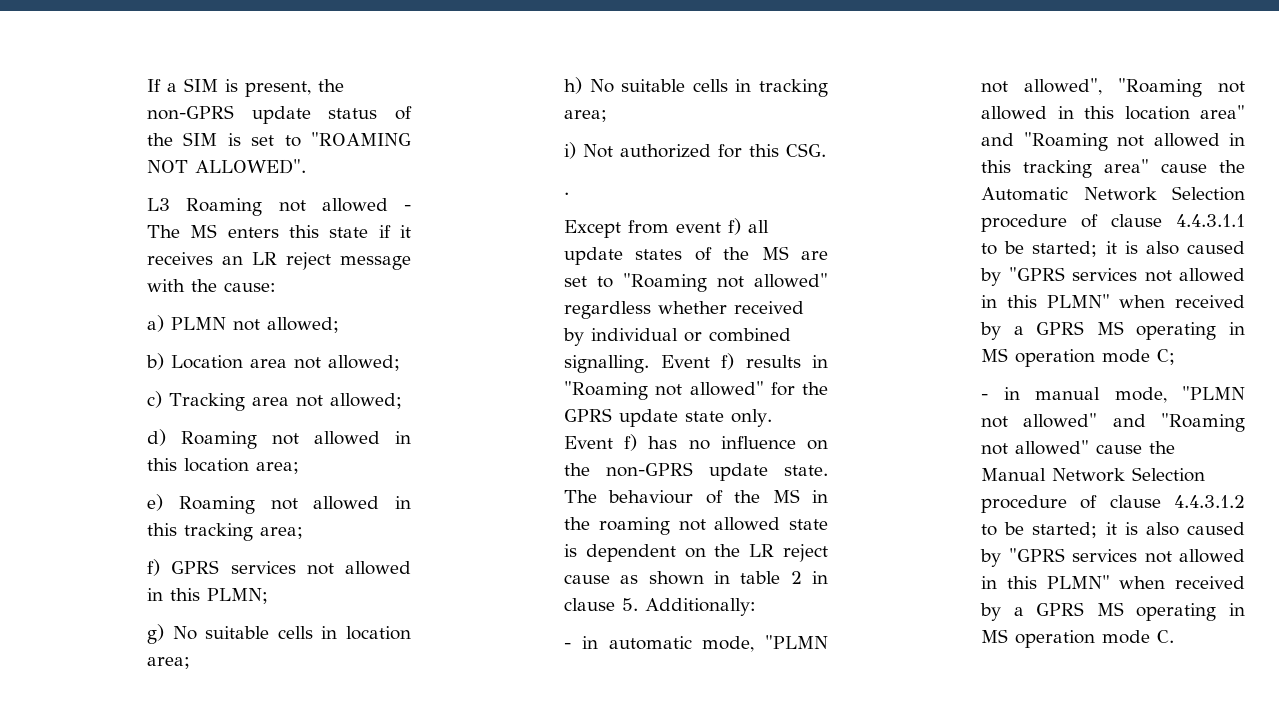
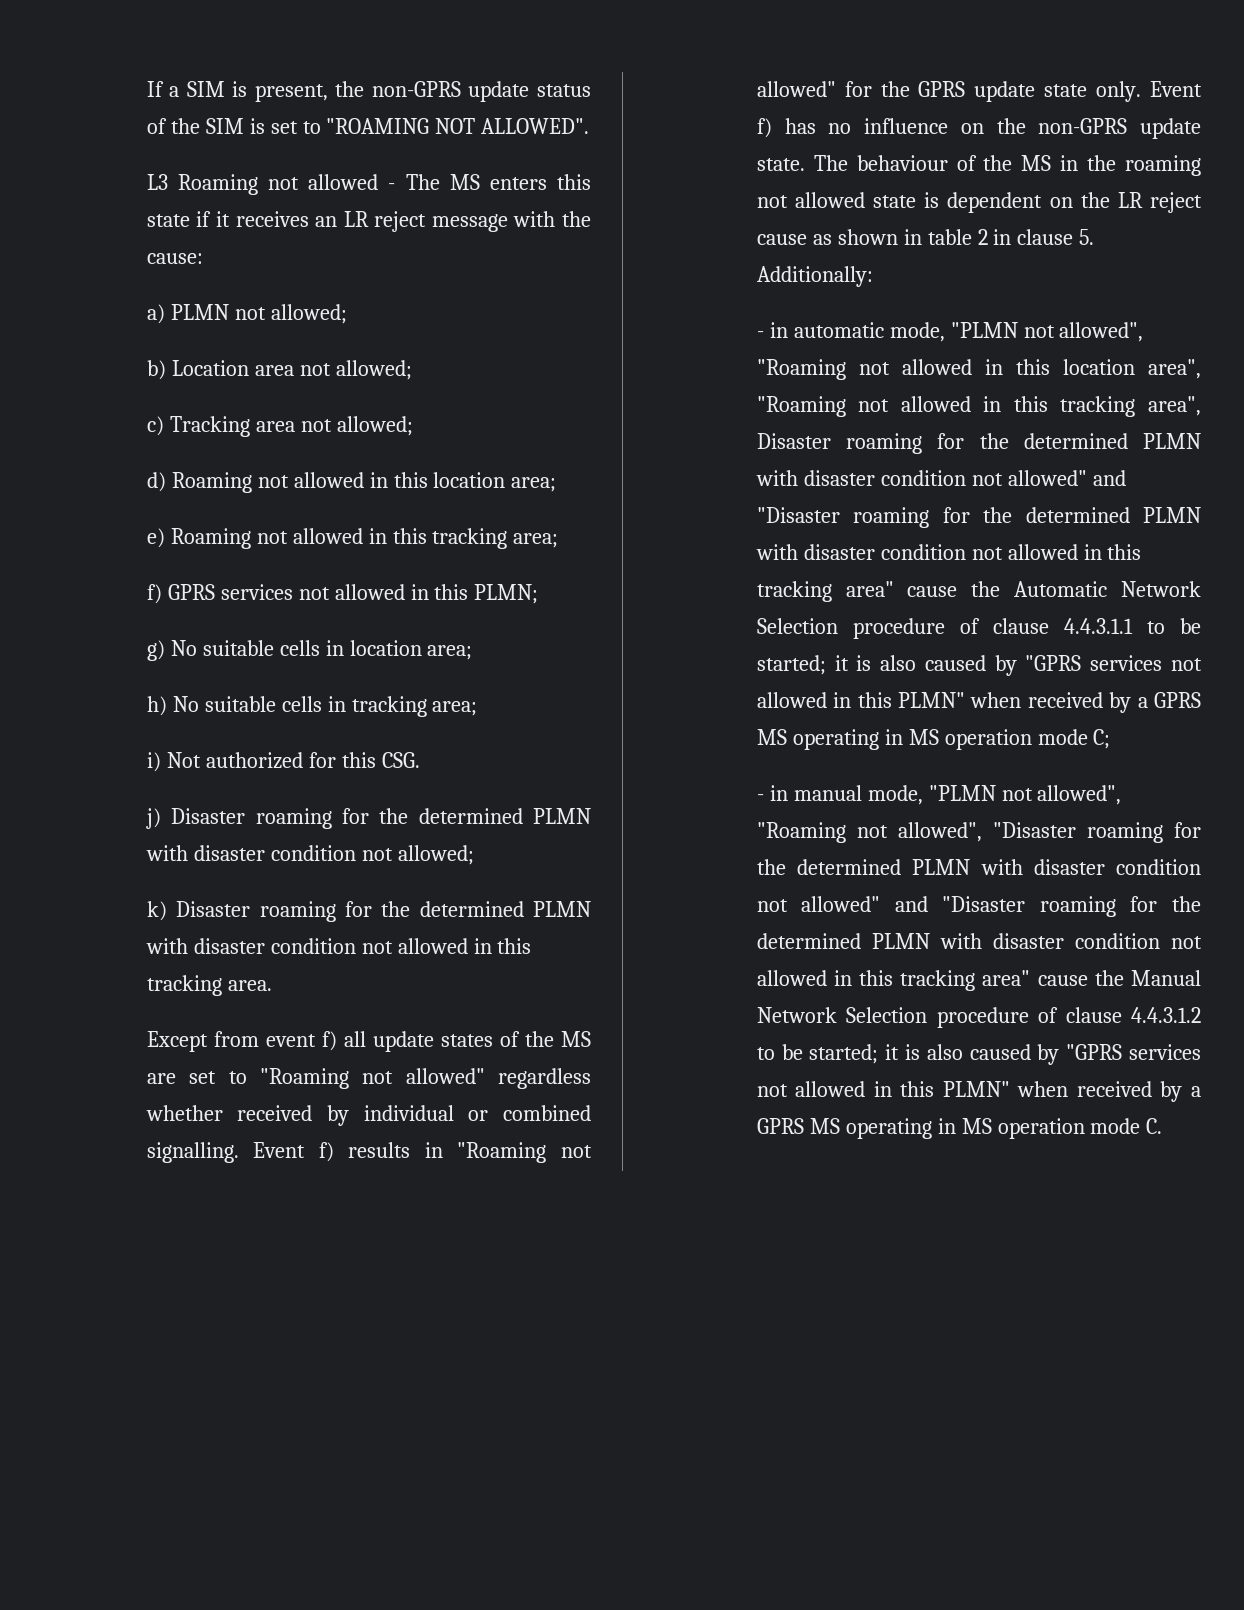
- .
+ j) Disaster roaming for the determined PLMN with disaster condition not allowed;
+ k) Disaster roaming for the determined PLMN with disaster condition not allowed in this tracking area.
- - in automatic mode, "PLMN not allowed", "Roaming not allowed in this location area" and "Roaming not allowed in this tracking area" cause the Automatic Network Selection procedure of clause 4.4.3.1.1 to be started; it is also caused by "GPRS services not allowed in this PLMN" when received by a GPRS MS operating in MS operation mode C;
+ - in automatic mode, "PLMN not allowed", "Roaming not allowed in this location area", "Roaming not allowed in this tracking area", Disaster roaming for the determined PLMN with disaster condition not allowed" and "Disaster roaming for the determined PLMN with disaster condition not allowed in this tracking area" cause the Automatic Network Selection procedure of clause 4.4.3.1.1 to be started; it is also caused by "GPRS services not allowed in this PLMN" when received by a GPRS MS operating in MS operation mode C;
- - in manual mode, "PLMN not allowed" and "Roaming not allowed" cause the Manual Network Selection procedure of clause 4.4.3.1.2 to be started; it is also caused by "GPRS services not allowed in this PLMN" when received by a GPRS MS operating in MS operation mode C.
+ - in manual mode, "PLMN not allowed", "Roaming not allowed", "Disaster roaming for the determined PLMN with disaster condition not allowed" and "Disaster roaming for the determined PLMN with disaster condition not allowed in this tracking area" cause the Manual Network Selection procedure of clause 4.4.3.1.2 to be started; it is also caused by "GPRS services not allowed in this PLMN" when received by a GPRS MS operating in MS operation mode C.

